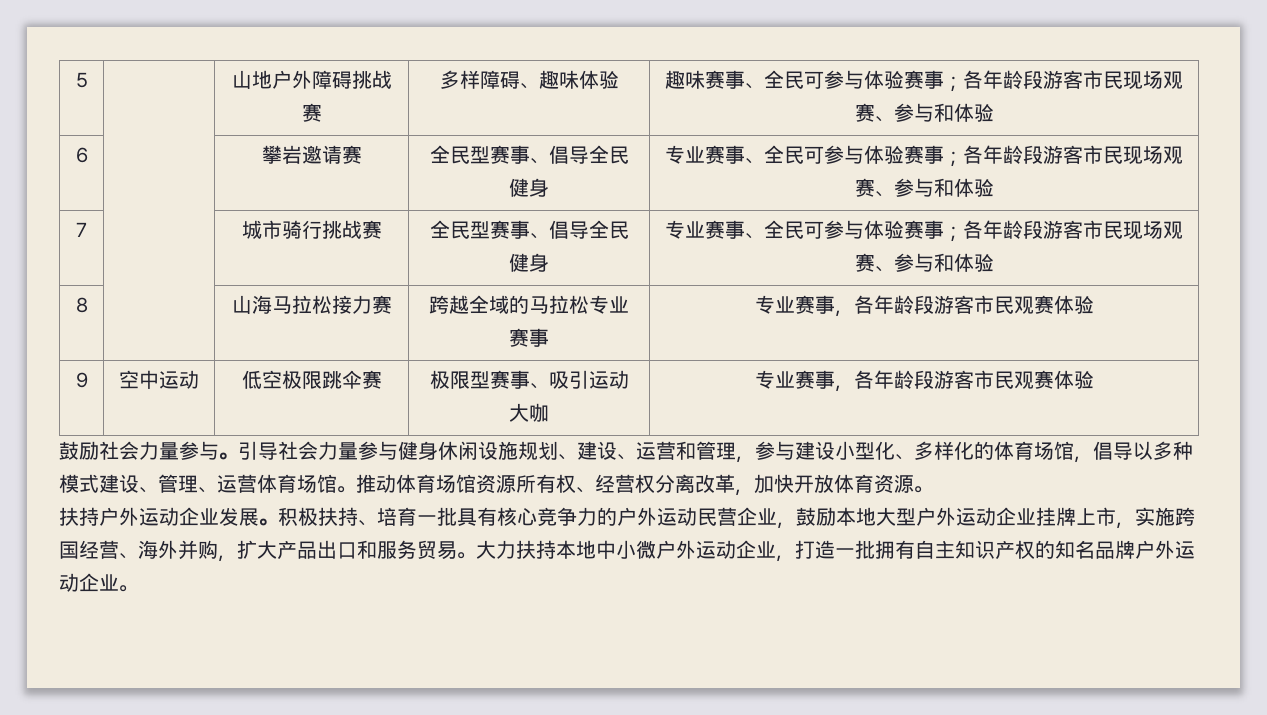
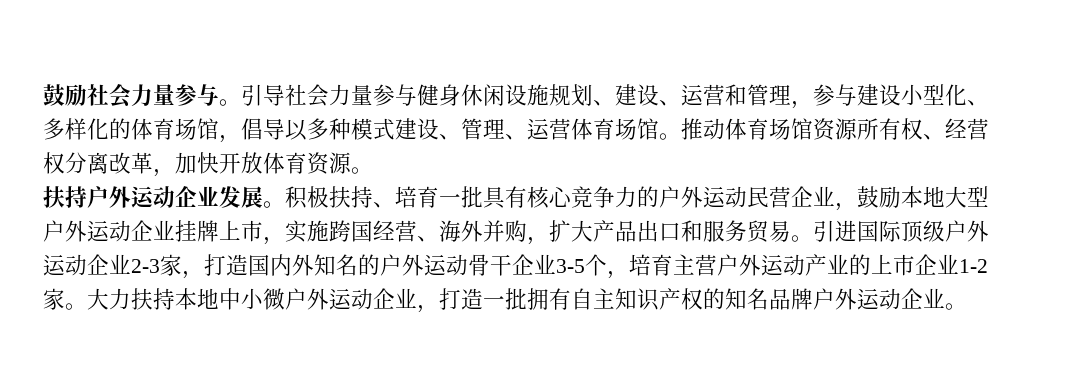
- 5 | | 山地户外障碍挑战赛 | 多样障碍、趣味体验 | 趣味赛事、全民可参与体验赛事；各年龄段游客市民现场观赛、参与和体验
- 6 | | 攀岩邀请赛 | 全民型赛事、倡导全民健身 | 专业赛事、全民可参与体验赛事；各年龄段游客市民现场观赛、参与和体验
- 7 | | 城市骑行挑战赛 | 全民型赛事、倡导全民健身 | 专业赛事、全民可参与体验赛事；各年龄段游客市民现场观赛、参与和体验
- 8 | | 山海马拉松接力赛 | 跨越全域的马拉松专业赛事 | 专业赛事，各年龄段游客市民观赛体验
- 9 | 空中运动 | 低空极限跳伞赛 | 极限型赛事、吸引运动大咖 | 专业赛事，各年龄段游客市民观赛体验
+ 引进国际顶级户外运动企业2-3家，打造国内外知名的户外运动骨干企业3-5个，培育主营户外运动产业的上市企业1-2家。

